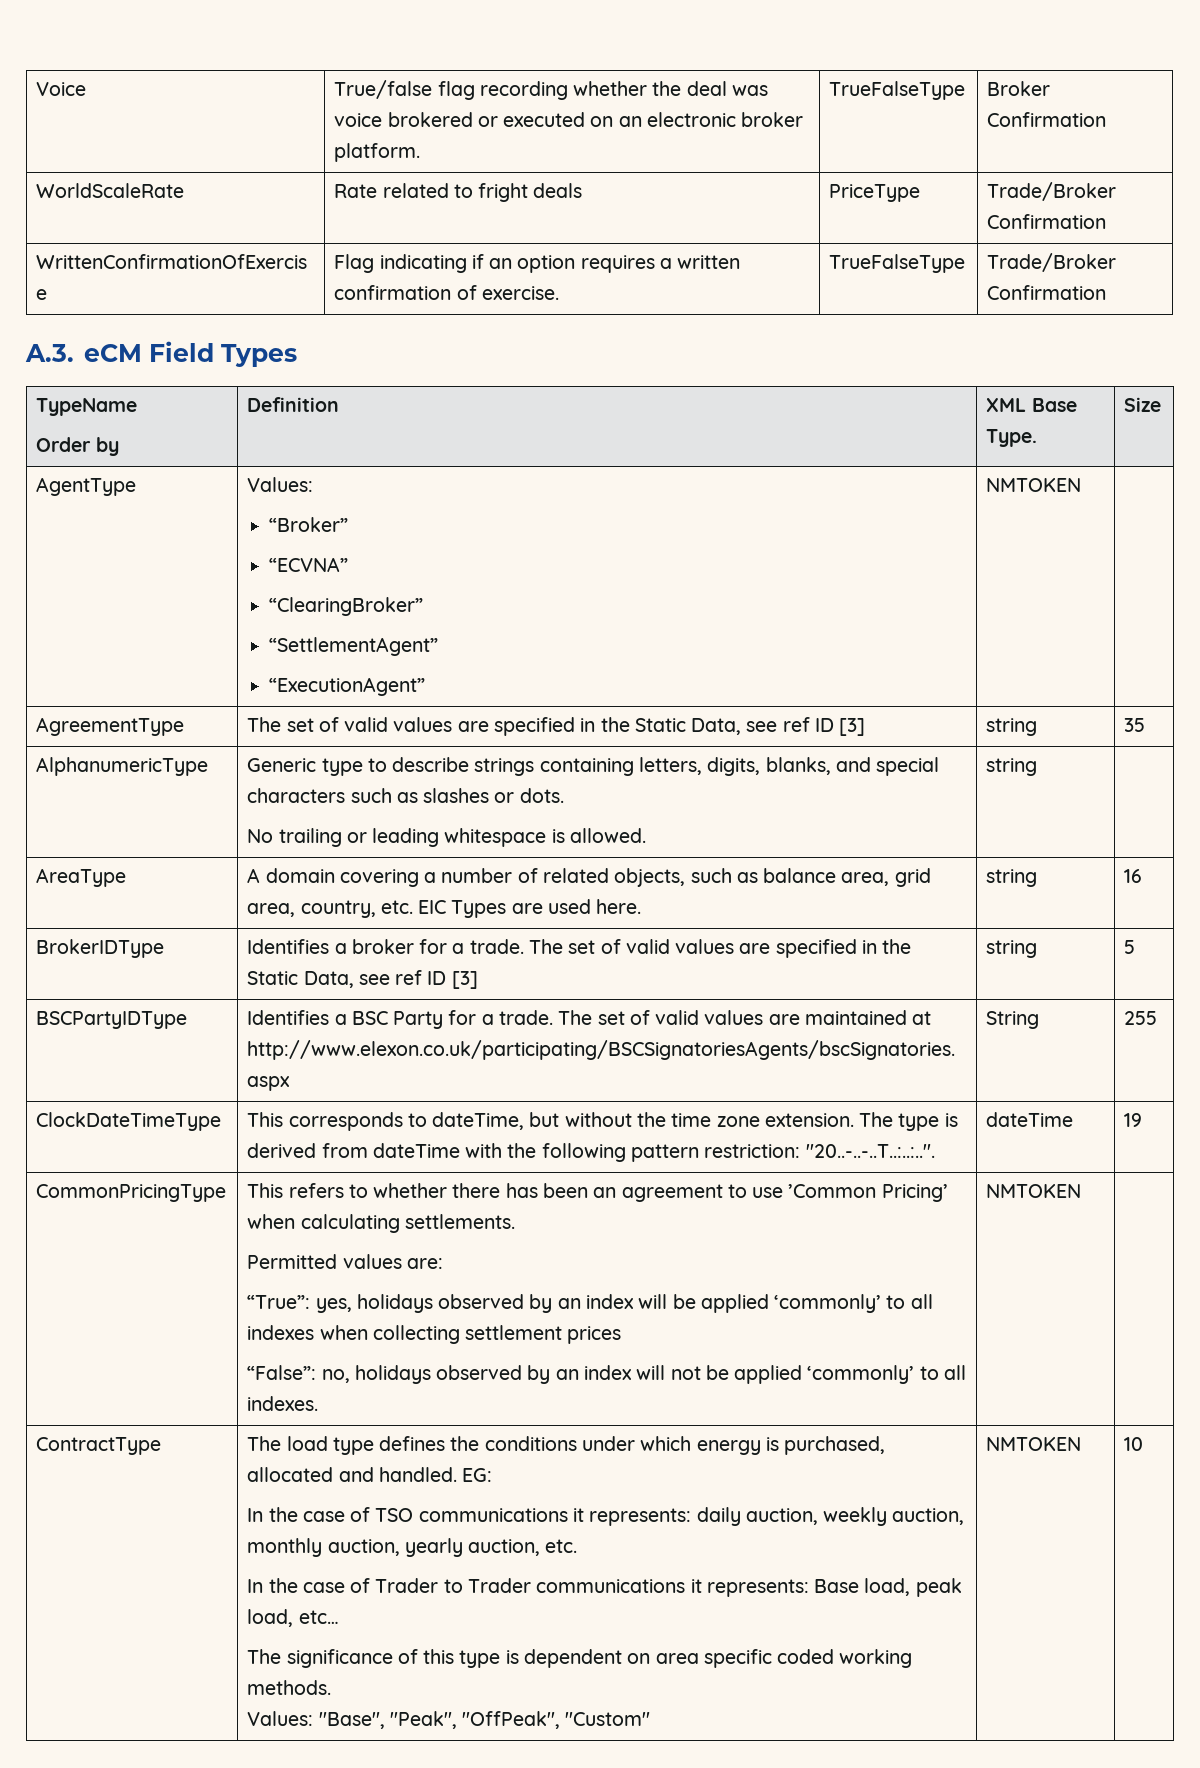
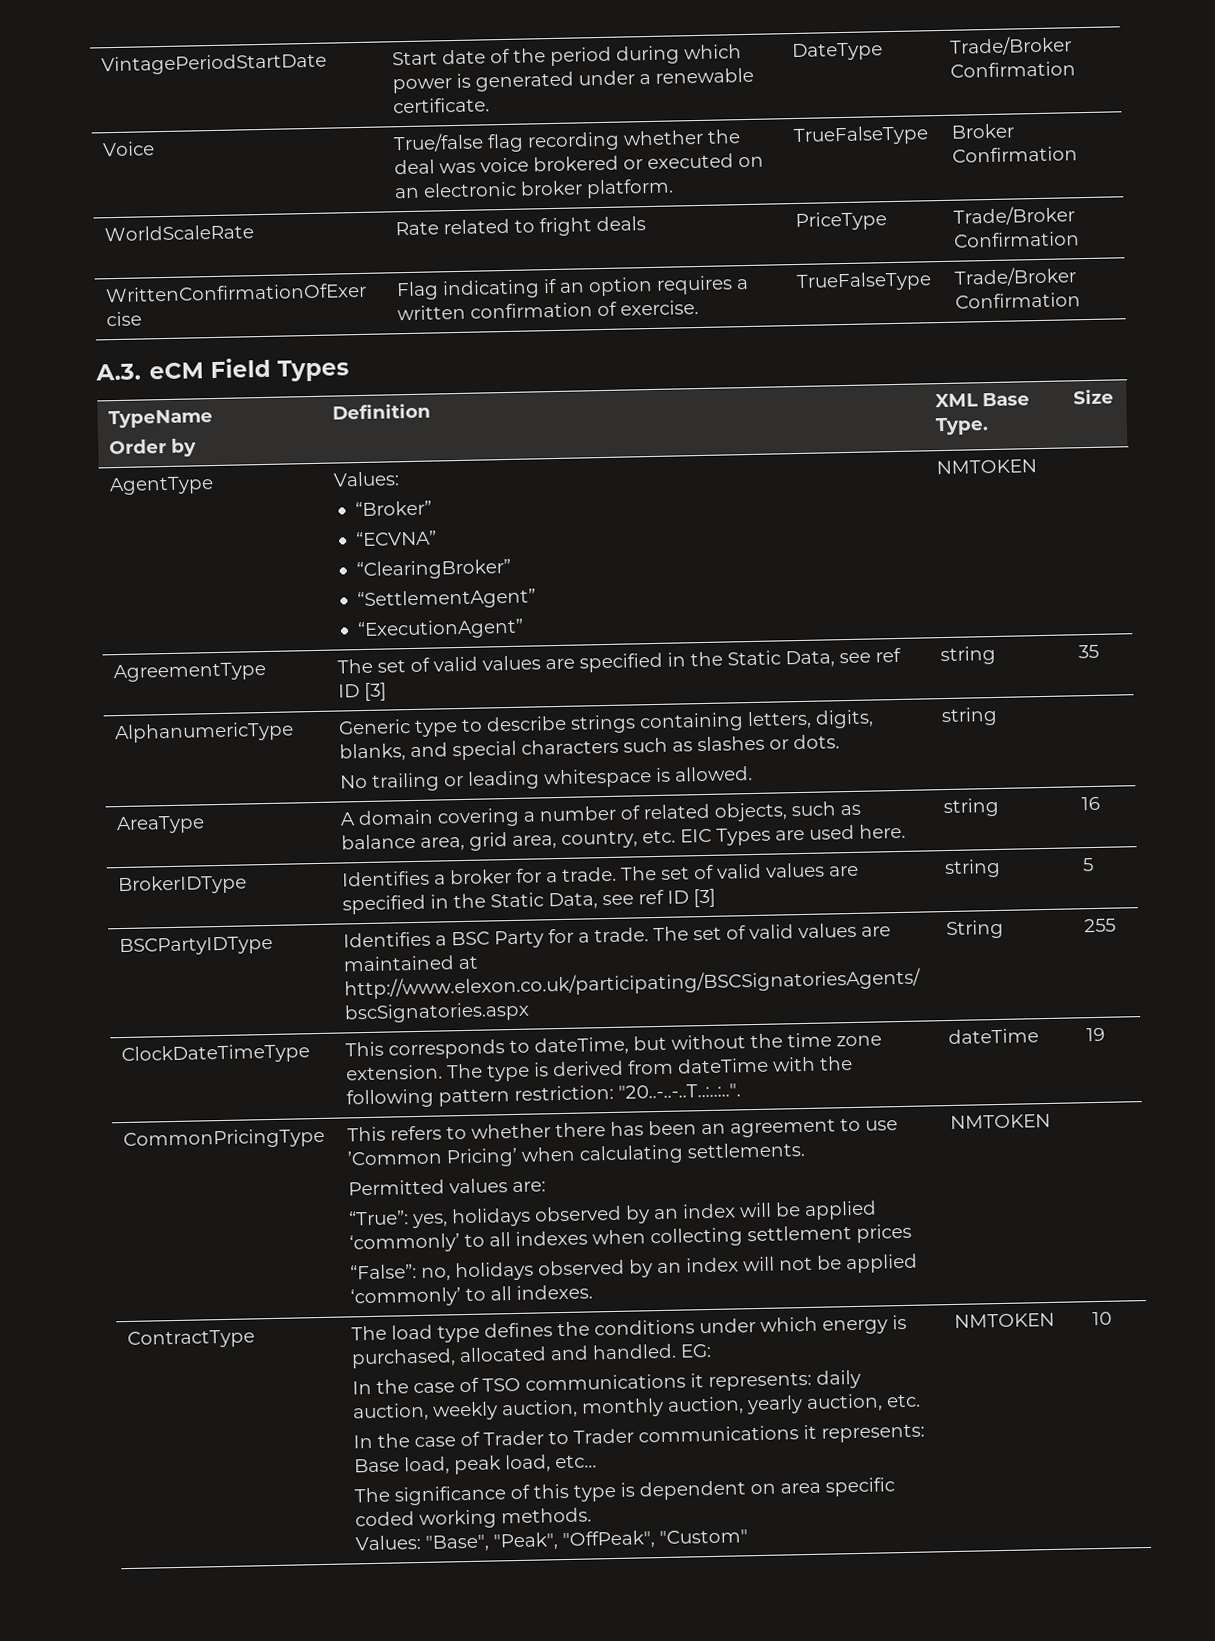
+ VintagePeriodStartDate | Start date of the period during which power is generated under a renewable certificate. | DateType | Trade/Broker Confirmation

